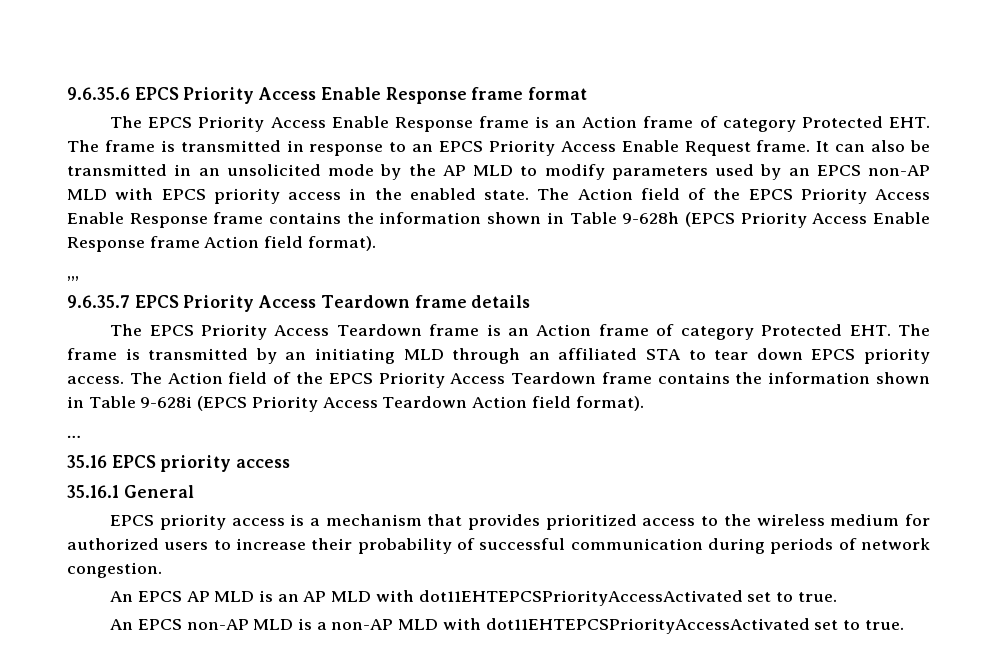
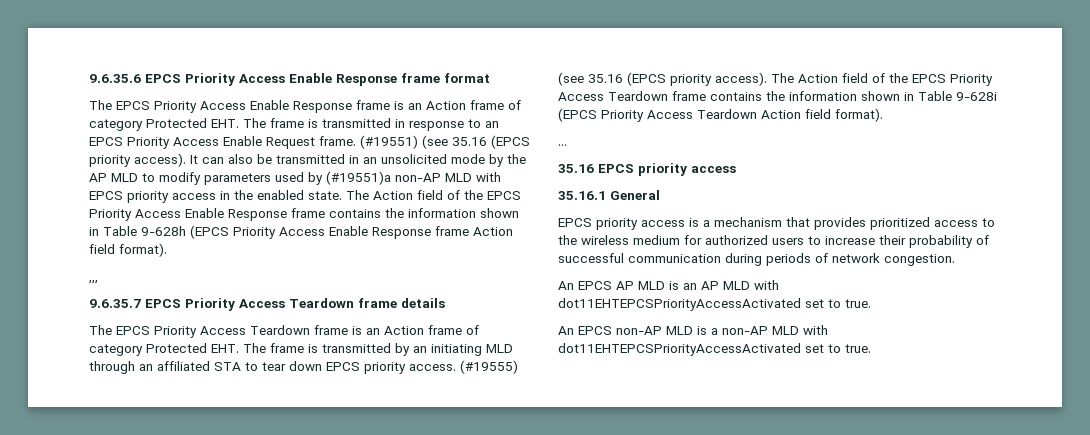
+ (#19551) (see 35.16 (EPCS priority access).
- It can also be transmitted in an unsolicited mode by the AP MLD to modify parameters used by an EPCS non-AP MLD with EPCS priority access in the enabled state.
+ It can also be transmitted in an unsolicited mode by the AP MLD to modify parameters used by (#19551)a non-AP MLD with EPCS priority access in the enabled state.
+ (#19555) (see 35.16 (EPCS priority access).

